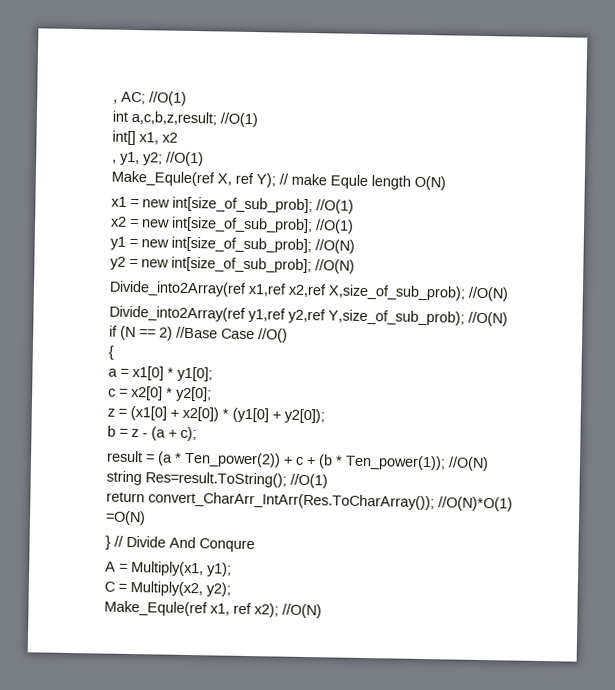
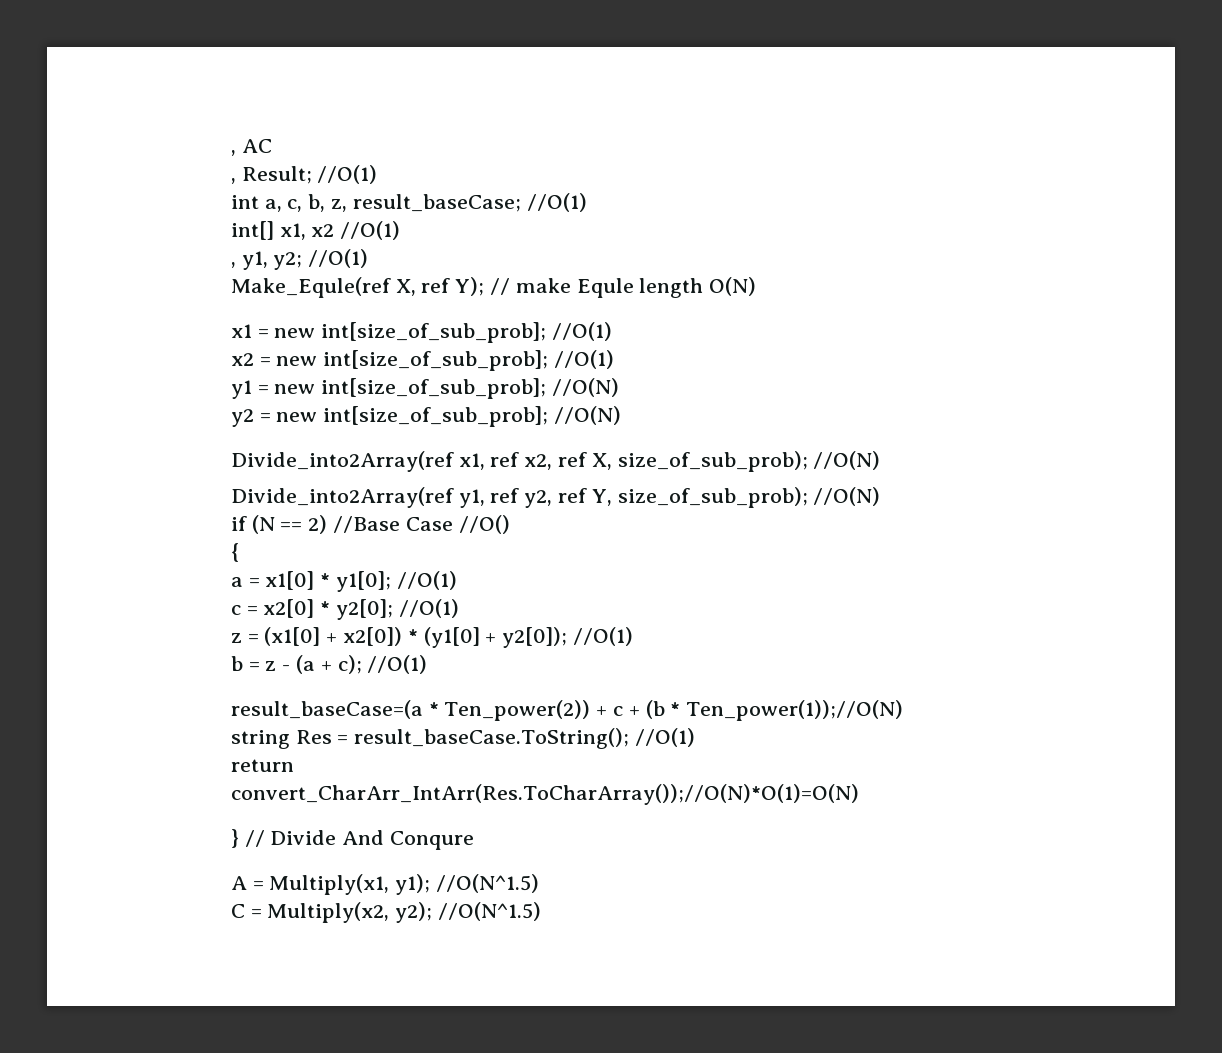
- , AC; //O(1)
+ , AC
+ , Result; //O(1)
- int a,c,b,z,result; //O(1)
+ int a, c, b, z, result_baseCase; //O(1)
- int[] x1, x2
+ int[] x1, x2 //O(1)
- Divide_into2Array(ref x1,ref x2,ref X,size_of_sub_prob); //O(N)
- Divide_into2Array(ref y1,ref y2,ref Y,size_of_sub_prob); //O(N)
+ Divide_into2Array(ref x1, ref x2, ref X, size_of_sub_prob); //O(N)
+ Divide_into2Array(ref y1, ref y2, ref Y, size_of_sub_prob); //O(N)
- a = x1[0] * y1[0];
+ a = x1[0] * y1[0]; //O(1)
- c = x2[0] * y2[0];
+ c = x2[0] * y2[0]; //O(1)
- z = (x1[0] + x2[0]) * (y1[0] + y2[0]);
+ z = (x1[0] + x2[0]) * (y1[0] + y2[0]); //O(1)
- b = z - (a + c);
- result = (a * Ten_power(2)) + c + (b * Ten_power(1)); //O(N)
+ b = z - (a + c); //O(1)
+ result_baseCase=(a * Ten_power(2)) + c + (b * Ten_power(1));//O(N)
- string Res=result.ToString(); //O(1)
+ string Res = result_baseCase.ToString(); //O(1)
- return convert_CharArr_IntArr(Res.ToCharArray()); //O(N)*O(1) =O(N)
+ return
+ convert_CharArr_IntArr(Res.ToCharArray());//O(N)*O(1)=O(N)
- A = Multiply(x1, y1);
+ A = Multiply(x1, y1); //O(N^1.5)
- C = Multiply(x2, y2);
- Make_Equle(ref x1, ref x2); //O(N)
+ C = Multiply(x2, y2); //O(N^1.5)

